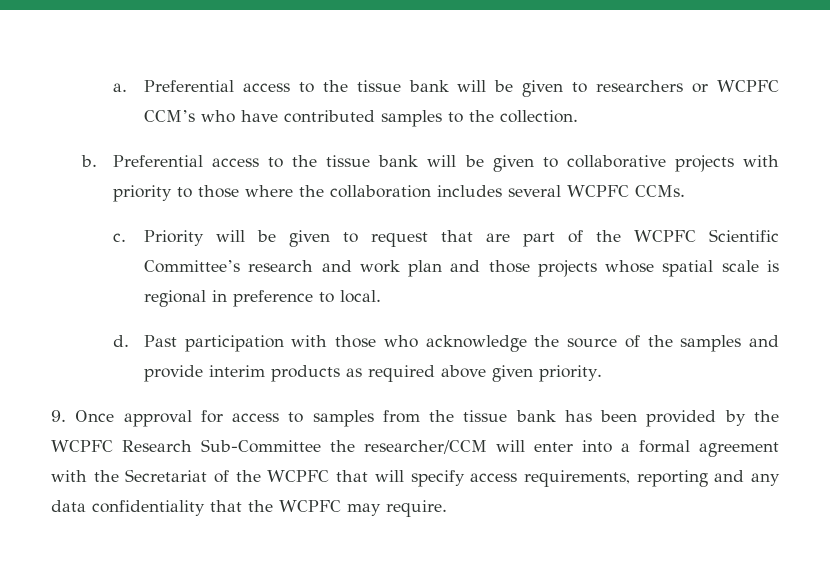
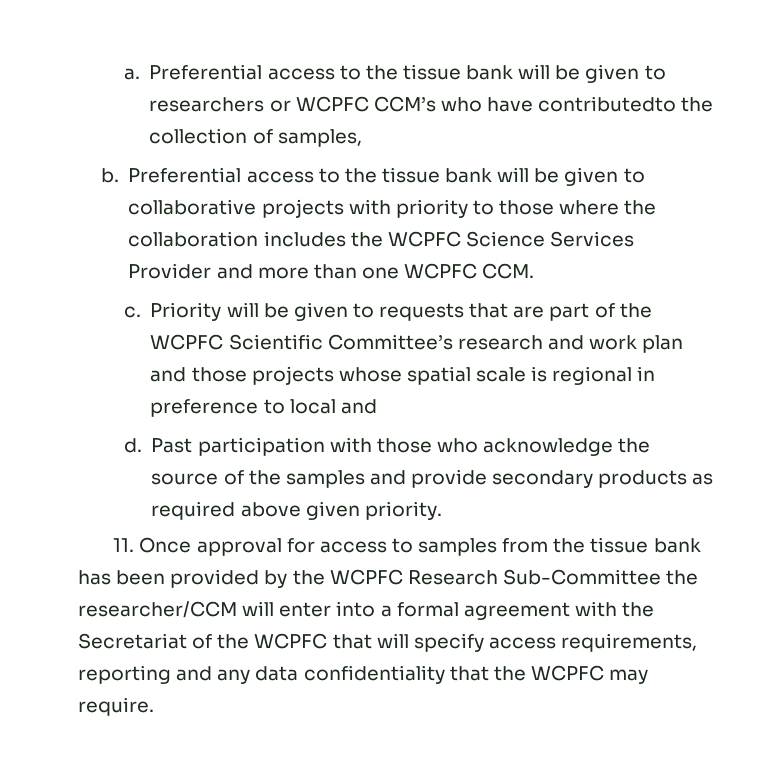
- Preferential access to the tissue bank will be given to researchers or WCPFC CCM’s who have contributed samples to the collection.
+ Preferential access to the tissue bank will be given to researchers or WCPFC CCM’s who have contributedto the collection of samples,
- Preferential access to the tissue bank will be given to collaborative projects with priority to those where the collaboration includes several WCPFC CCMs.
+ Preferential access to the tissue bank will be given to collaborative projects with priority to those where the collaboration includes the WCPFC Science Services Provider and more than one WCPFC CCM.
- Priority will be given to request that are part of the WCPFC Scientific Committee’s research and work plan and those projects whose spatial scale is regional in preference to local.
+ Priority will be given to requests that are part of the WCPFC Scientific Committee’s research and work plan and those projects whose spatial scale is regional in preference to local and
- Past participation with those who acknowledge the source of the samples and provide interim products as required above given priority.
+ Past participation with those who acknowledge the source of the samples and provide secondary products as required above given priority.
- 9. Once approval for access to samples from the tissue bank has been provided by the WCPFC Research Sub-Committee the researcher/CCM will enter into a formal agreement with the Secretariat of the WCPFC that will specify access requirements, reporting and any data confidentiality that the WCPFC may require.
+ 11. Once approval for access to samples from the tissue bank has been provided by the WCPFC Research Sub-Committee the researcher/CCM will enter into a formal agreement with the Secretariat of the WCPFC that will specify access requirements, reporting and any data confidentiality that the WCPFC may require.

